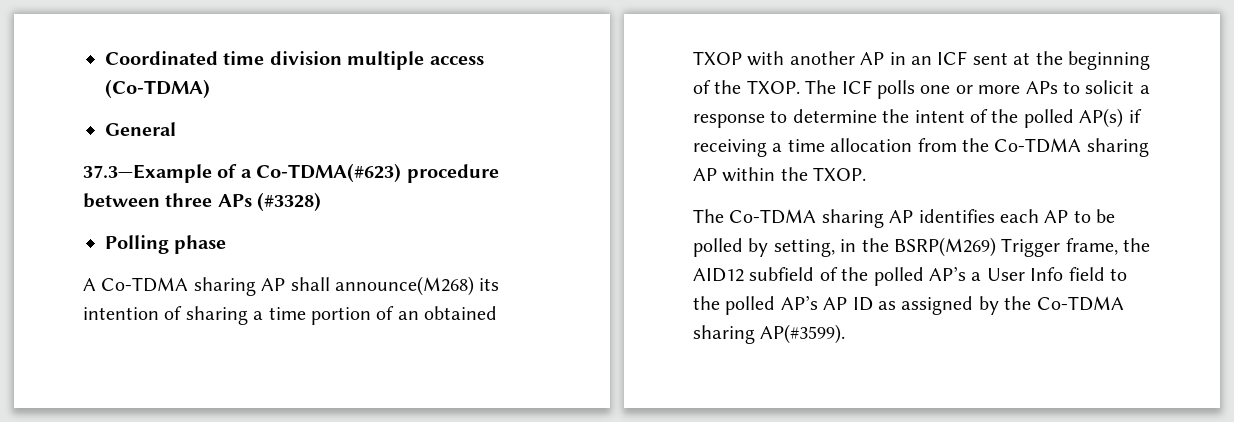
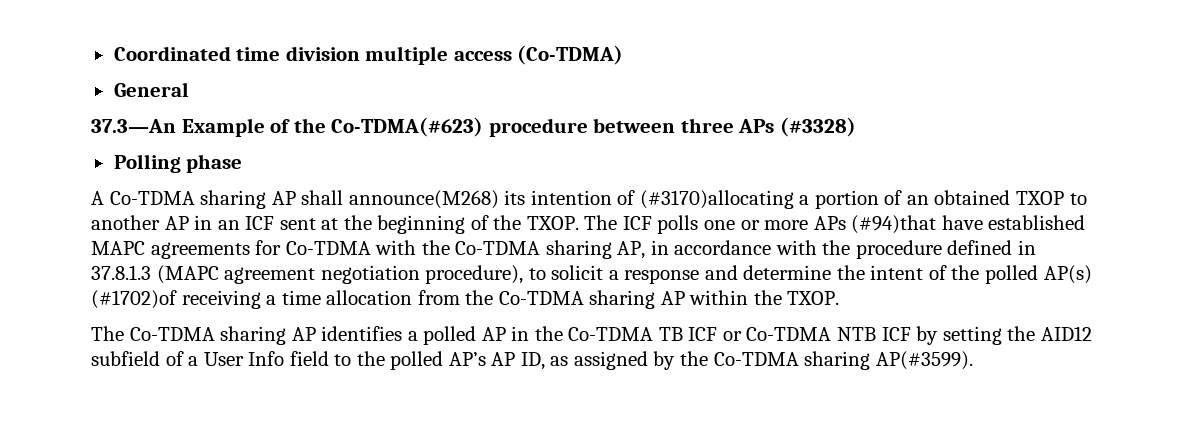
- 37.3—Example of a Co-TDMA(#623) procedure between three APs (#3328)
+ 37.3—An Example of the Co-TDMA(#623) procedure between three APs (#3328)
- A Co-TDMA sharing AP shall announce(M268) its intention of sharing a time portion of an obtained TXOP with another AP in an ICF sent at the beginning of the TXOP.
+ A Co-TDMA sharing AP shall announce(M268) its intention of (#3170)allocating a portion of an obtained TXOP to another AP in an ICF sent at the beginning of the TXOP.
- The ICF polls one or more APs to solicit a response to determine the intent of the polled AP(s) if receiving a time allocation from the Co-TDMA sharing AP within the TXOP.
+ The ICF polls one or more APs (#94)that have established MAPC agreements for Co-TDMA with the Co-TDMA sharing AP, in accordance with the procedure defined in 37.8.1.3 (MAPC agreement negotiation procedure), to solicit a response and determine the intent of the polled AP(s) (#1702)of receiving a time allocation from the Co-TDMA sharing AP within the TXOP.
- The Co-TDMA sharing AP identifies each AP to be polled by setting, in the BSRP(M269) Trigger frame, the AID12 subfield of the polled AP’s a User Info field to the polled AP’s AP ID as assigned by the Co-TDMA sharing AP(#3599).
+ The Co-TDMA sharing AP identifies a polled AP in the Co-TDMA TB ICF or Co-TDMA NTB ICF by setting the AID12 subfield of a User Info field to the polled AP’s AP ID, as assigned by the Co-TDMA sharing AP(#3599).

